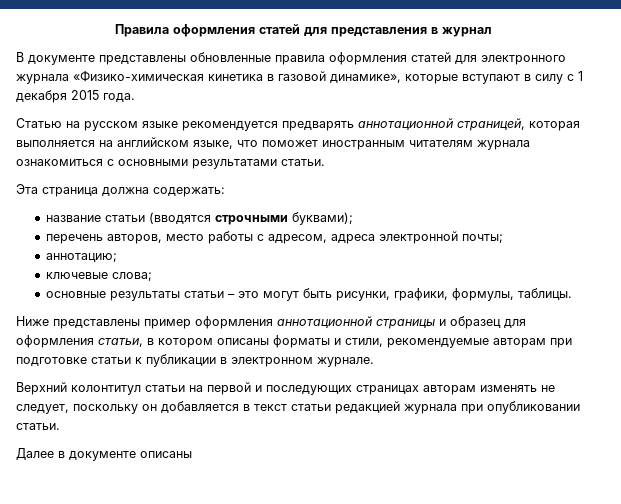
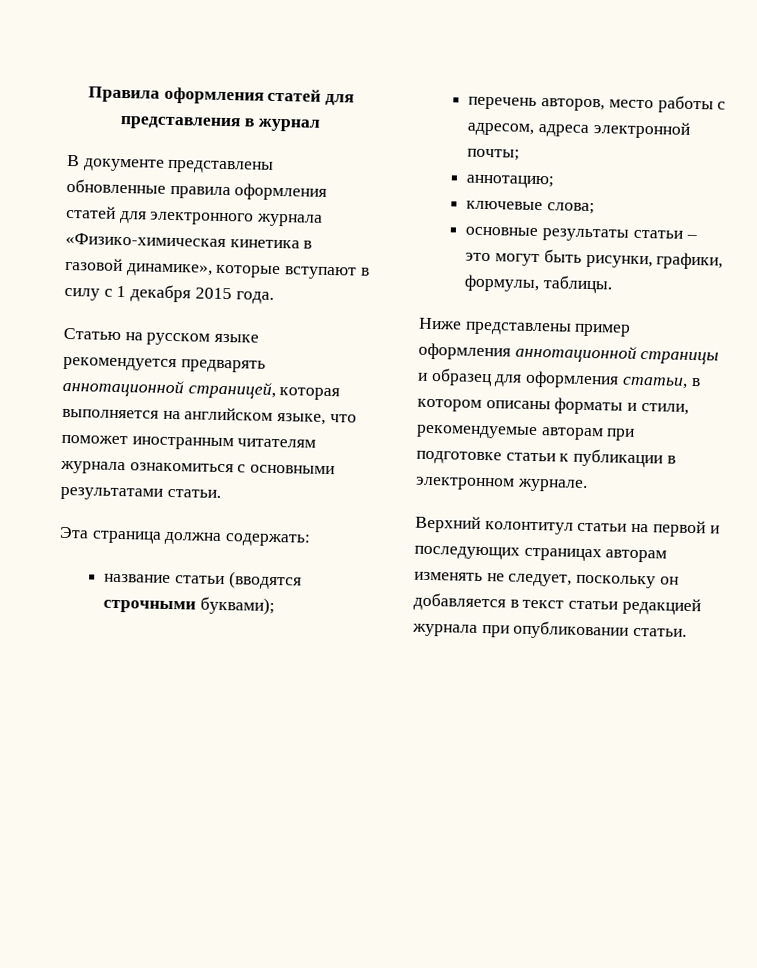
- Далее в документе описаны

